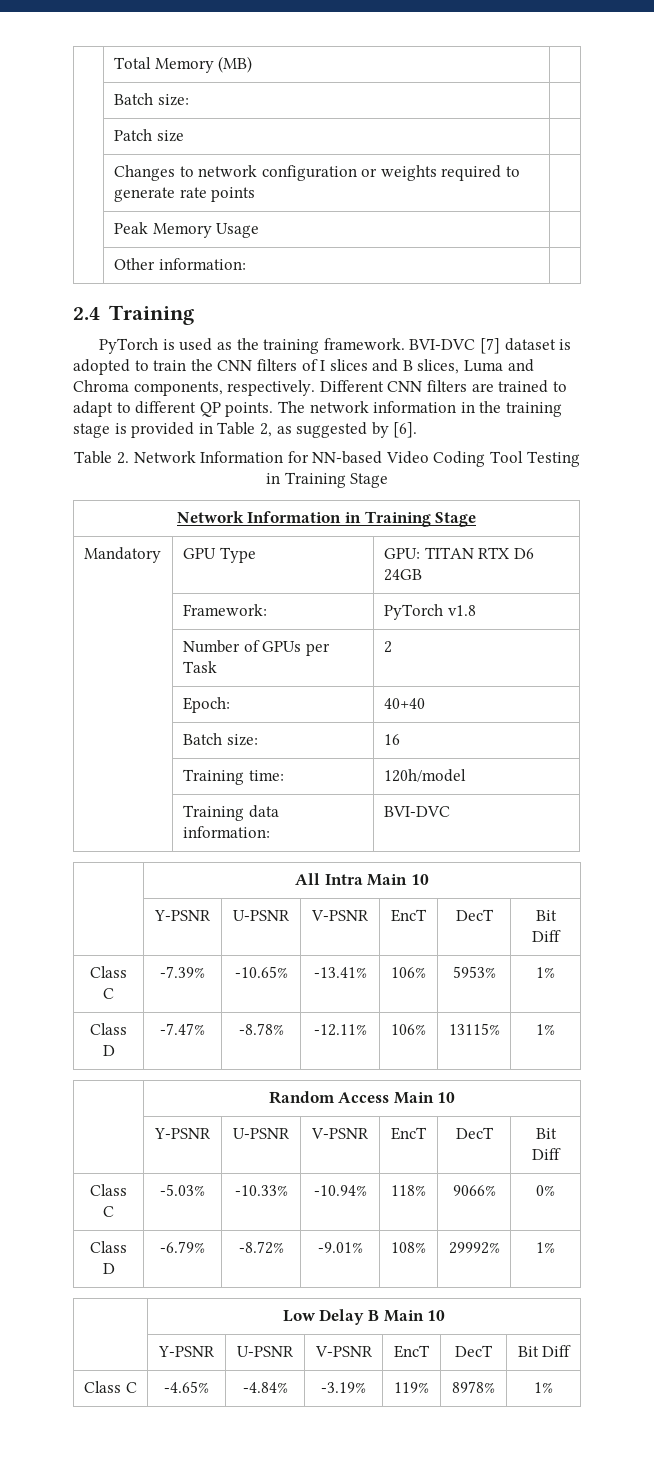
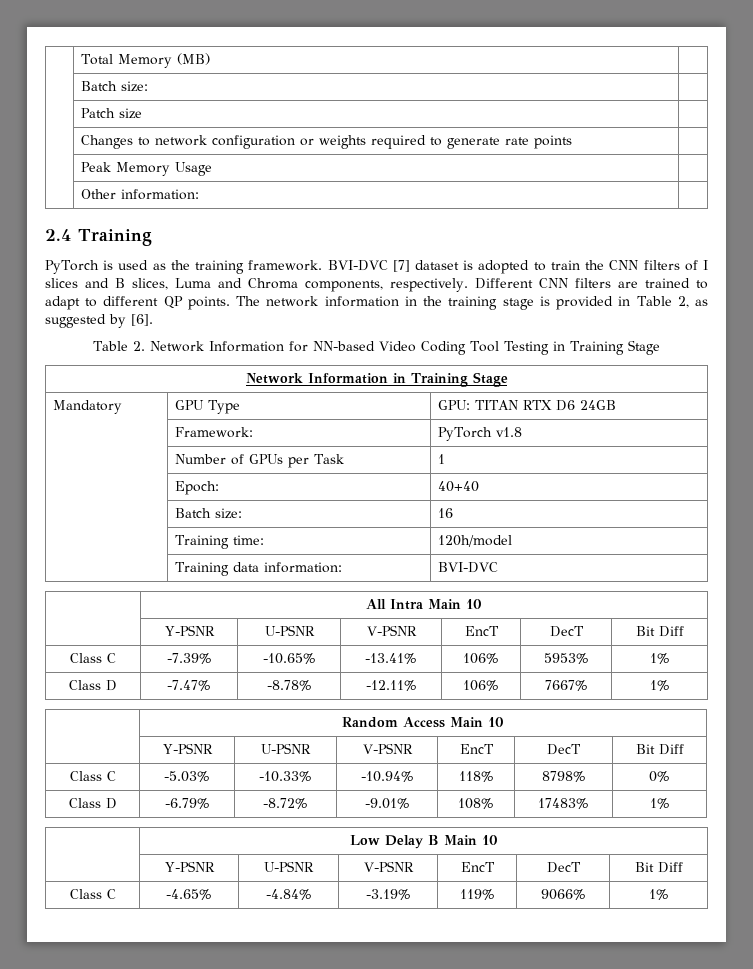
- | Number of GPUs per Task | 2
+ | Number of GPUs per Task | 1
- Class D | -7.47% | -8.78% | -12.11% | 106% | 13115% | 1%
+ Class D | -7.47% | -8.78% | -12.11% | 106% | 7667% | 1%
- Class C | -5.03% | -10.33% | -10.94% | 118% | 9066% | 0%
+ Class C | -5.03% | -10.33% | -10.94% | 118% | 8798% | 0%
- Class D | -6.79% | -8.72% | -9.01% | 108% | 29992% | 1%
+ Class D | -6.79% | -8.72% | -9.01% | 108% | 17483% | 1%
- Class C | -4.65% | -4.84% | -3.19% | 119% | 8978% | 1%
+ Class C | -4.65% | -4.84% | -3.19% | 119% | 9066% | 1%

